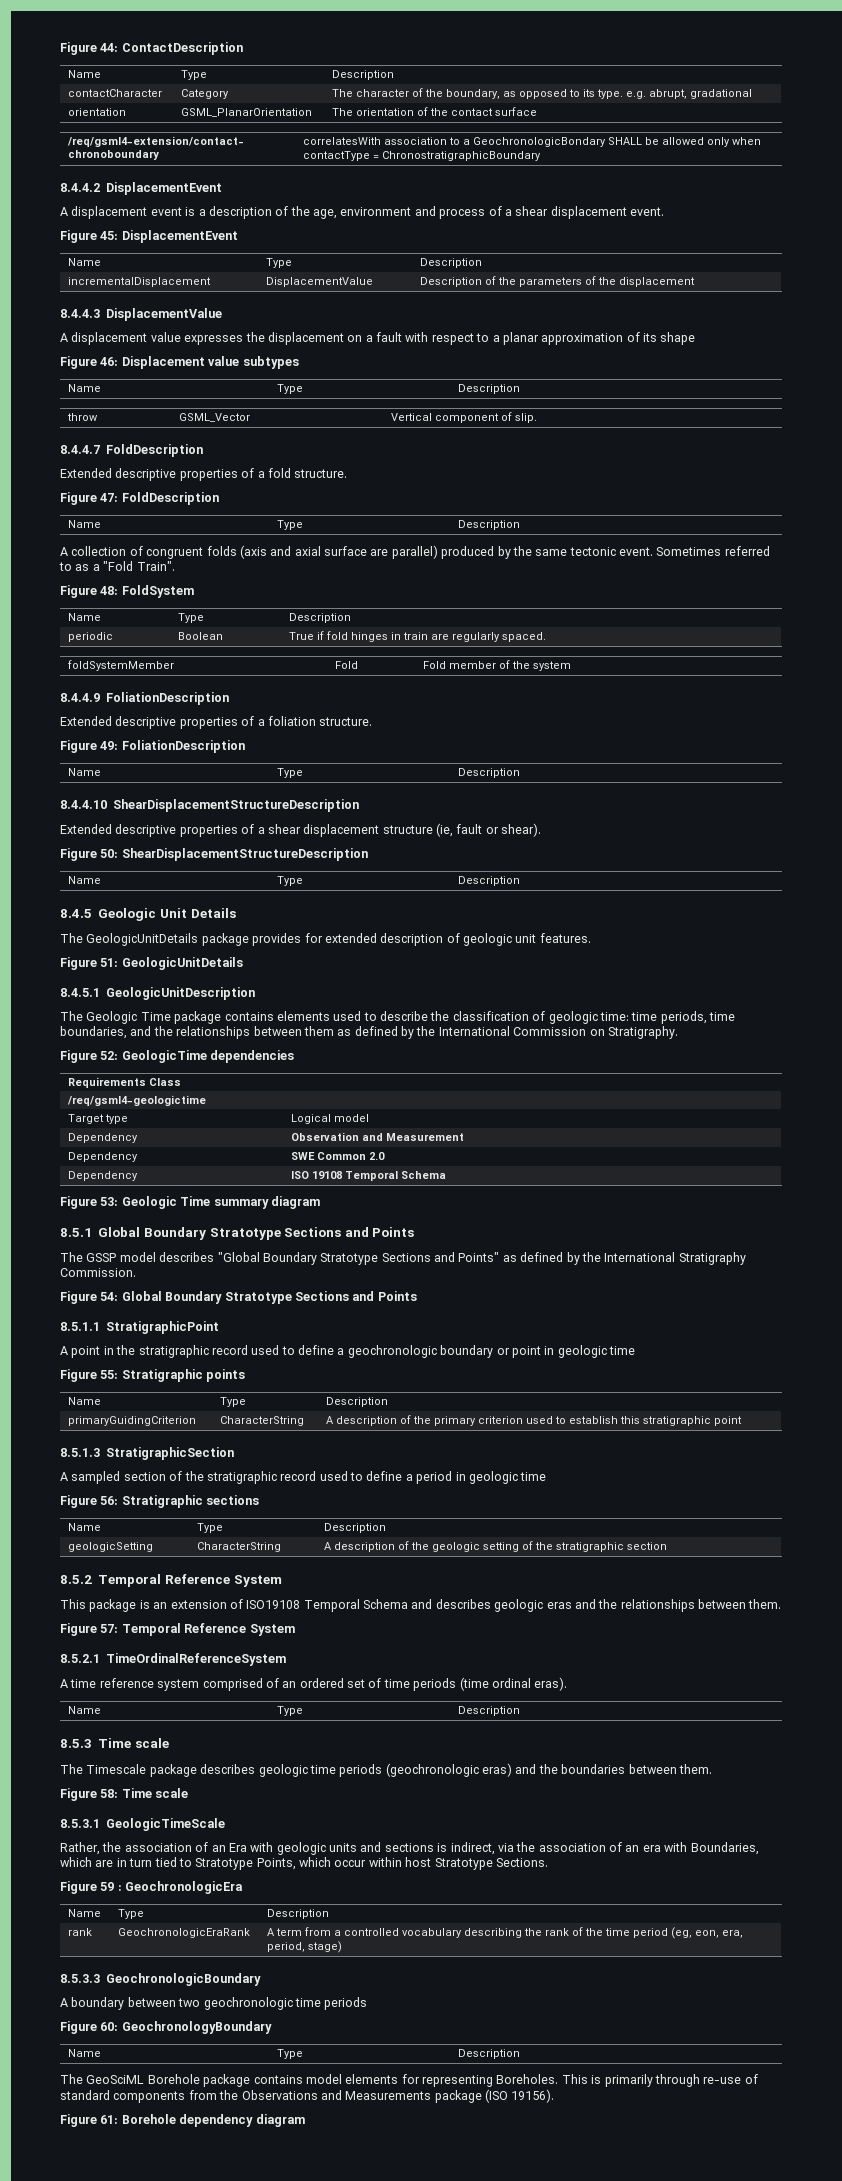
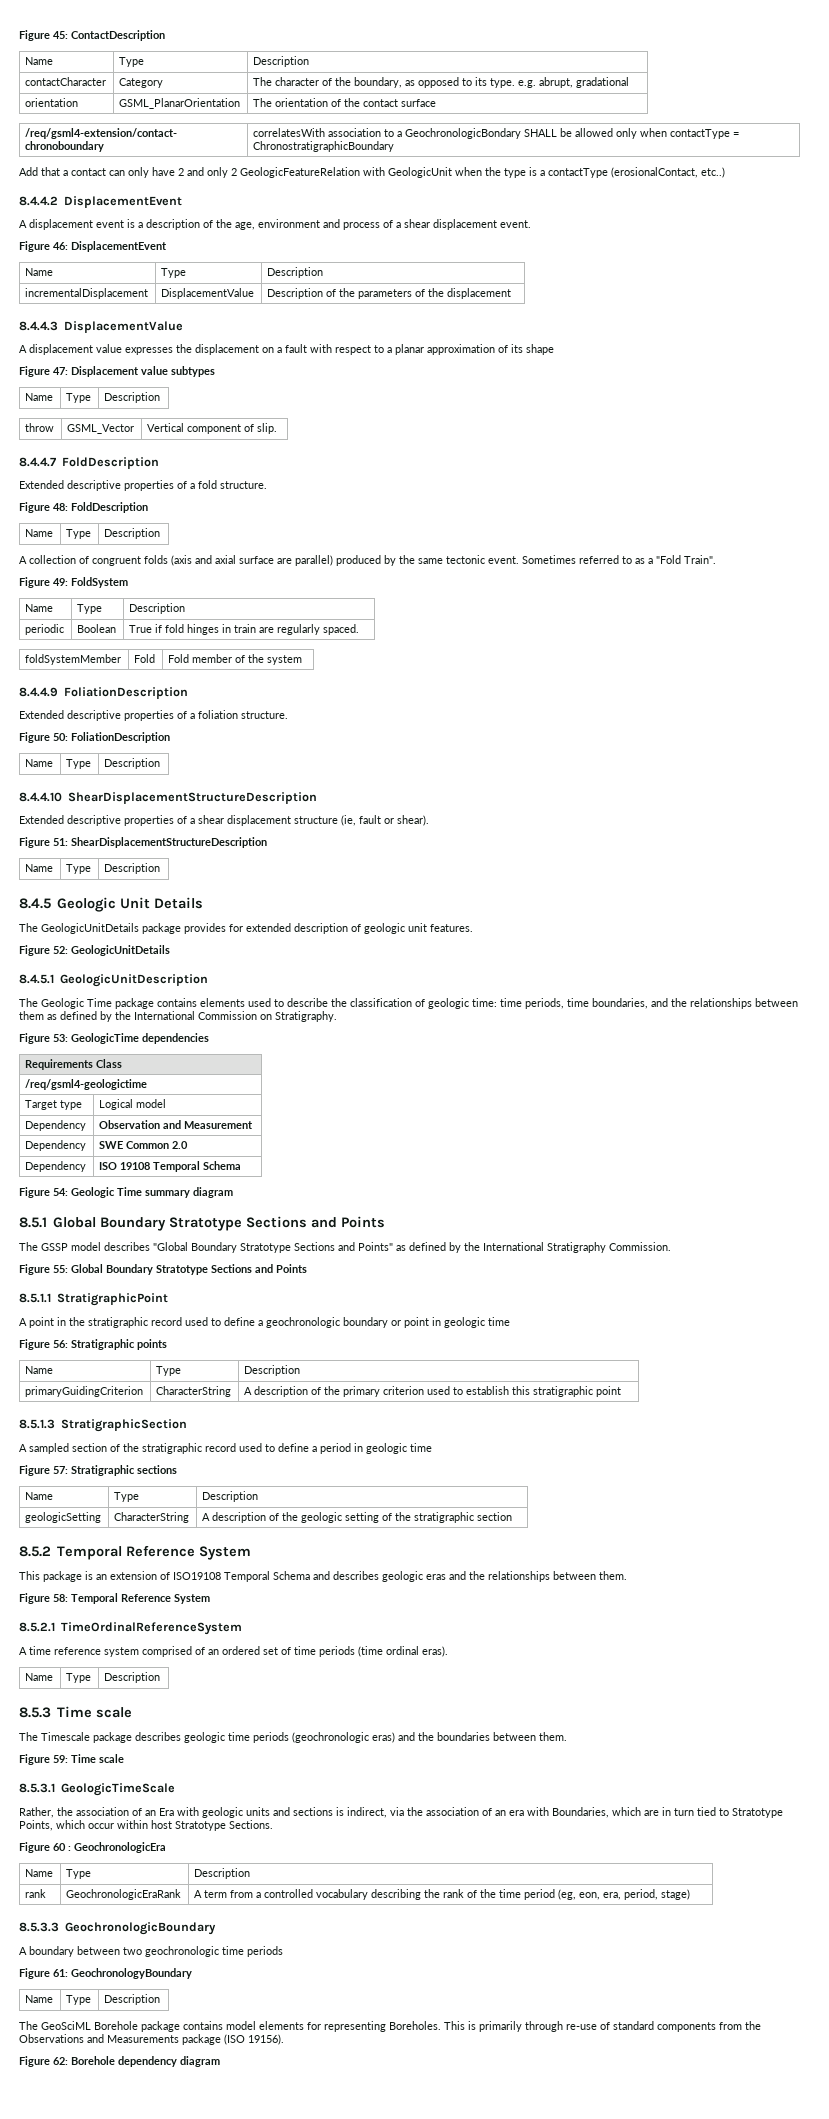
- Figure 44: ContactDescription
+ Figure 45: ContactDescription
+ Add that a contact can only have 2 and only 2 GeologicFeatureRelation with GeologicUnit when the type is a contactType (erosionalContact, etc..)
- Figure 45: DisplacementEvent
+ Figure 46: DisplacementEvent
- Figure 46: Displacement value subtypes
+ Figure 47: Displacement value subtypes
- Figure 47: FoldDescription
+ Figure 48: FoldDescription
- Figure 48: FoldSystem
+ Figure 49: FoldSystem
- Figure 49: FoliationDescription
+ Figure 50: FoliationDescription
- Figure 50: ShearDisplacementStructureDescription
+ Figure 51: ShearDisplacementStructureDescription
- Figure 51: GeologicUnitDetails
+ Figure 52: GeologicUnitDetails
- Figure 52: GeologicTime dependencies
+ Figure 53: GeologicTime dependencies
- Figure 53: Geologic Time summary diagram
+ Figure 54: Geologic Time summary diagram
- Figure 54: Global Boundary Stratotype Sections and Points
+ Figure 55: Global Boundary Stratotype Sections and Points
- Figure 55: Stratigraphic points
+ Figure 56: Stratigraphic points
- Figure 56: Stratigraphic sections
+ Figure 57: Stratigraphic sections
- Figure 57: Temporal Reference System
+ Figure 58: Temporal Reference System
- Figure 58: Time scale
+ Figure 59: Time scale
- Figure 59 : GeochronologicEra
+ Figure 60 : GeochronologicEra
- Figure 60: GeochronologyBoundary
+ Figure 61: GeochronologyBoundary
- Figure 61: Borehole dependency diagram
+ Figure 62: Borehole dependency diagram

